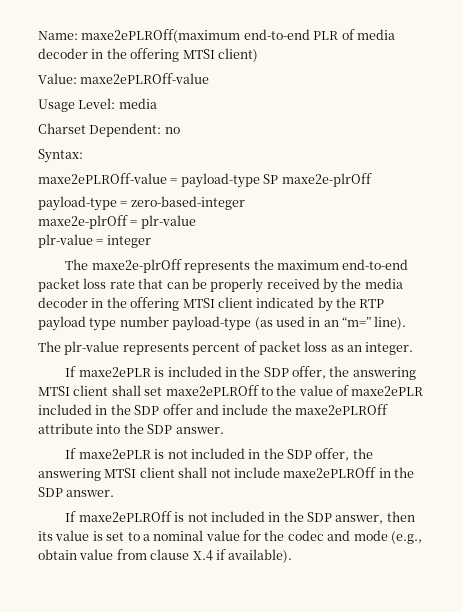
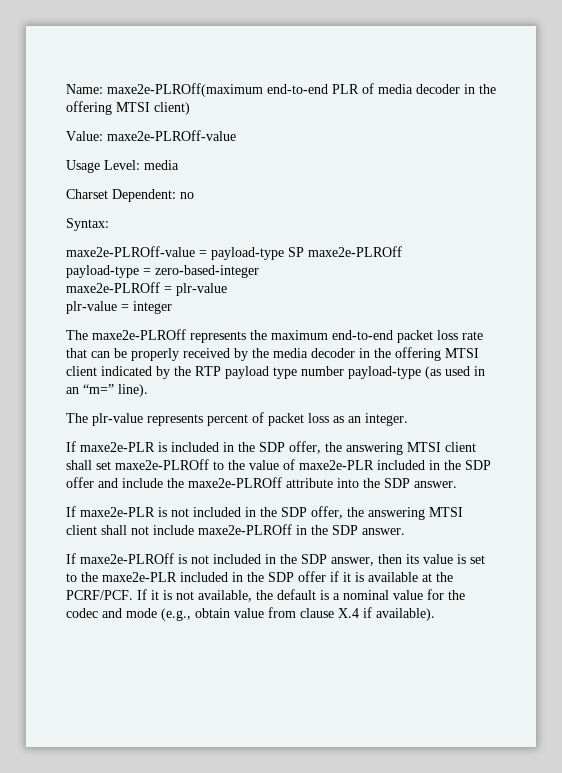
- Name: maxe2ePLROff(maximum end-to-end PLR of media decoder in the offering MTSI client)
+ Name: maxe2e-PLROff(maximum end-to-end PLR of media decoder in the offering MTSI client)
- Value: maxe2ePLROff-value
+ Value: maxe2e-PLROff-value
- maxe2ePLROff-value = payload-type SP maxe2e-plrOff
+ maxe2e-PLROff-value = payload-type SP maxe2e-PLROff
- maxe2e-plrOff = plr-value
+ maxe2e-PLROff = plr-value
- The maxe2e-plrOff represents the maximum end-to-end packet loss rate that can be properly received by the media decoder in the offering MTSI client indicated by the RTP payload type number payload-type (as used in an “m=” line).
+ The maxe2e-PLROff represents the maximum end-to-end packet loss rate that can be properly received by the media decoder in the offering MTSI client indicated by the RTP payload type number payload-type (as used in an “m=” line).
- If maxe2ePLR is included in the SDP offer, the answering MTSI client shall set maxe2ePLROff to the value of maxe2ePLR included in the SDP offer and include the maxe2ePLROff attribute into the SDP answer.
+ If maxe2e-PLR is included in the SDP offer, the answering MTSI client shall set maxe2e-PLROff to the value of maxe2e-PLR included in the SDP offer and include the maxe2e-PLROff attribute into the SDP answer.
- If maxe2ePLR is not included in the SDP offer, the answering MTSI client shall not include maxe2ePLROff in the SDP answer.
+ If maxe2e-PLR is not included in the SDP offer, the answering MTSI client shall not include maxe2e-PLROff in the SDP answer.
- If maxe2ePLROff is not included in the SDP answer, then its value is set to a nominal value for the codec and mode (e.g., obtain value from clause X.4 if available).
+ If maxe2e-PLROff is not included in the SDP answer, then its value is set to the maxe2e-PLR included in the SDP offer if it is available at the PCRF/PCF. If it is not available, the default is a nominal value for the codec and mode (e.g., obtain value from clause X.4 if available).

